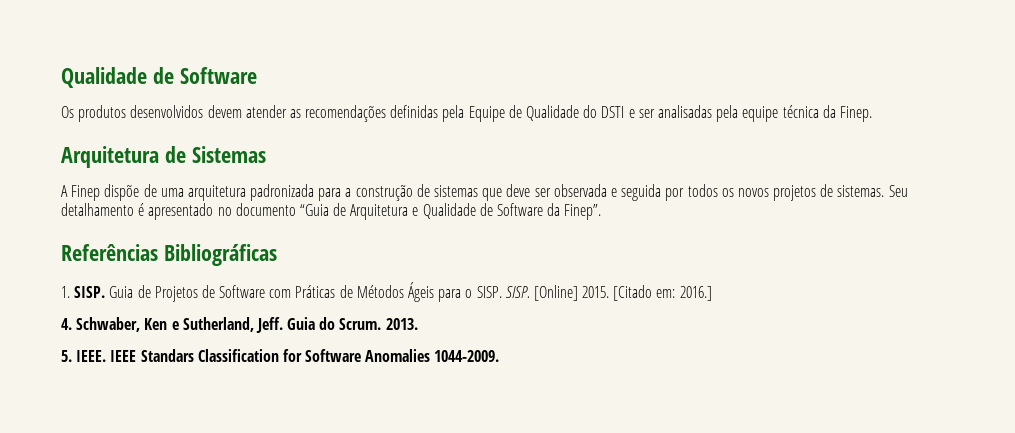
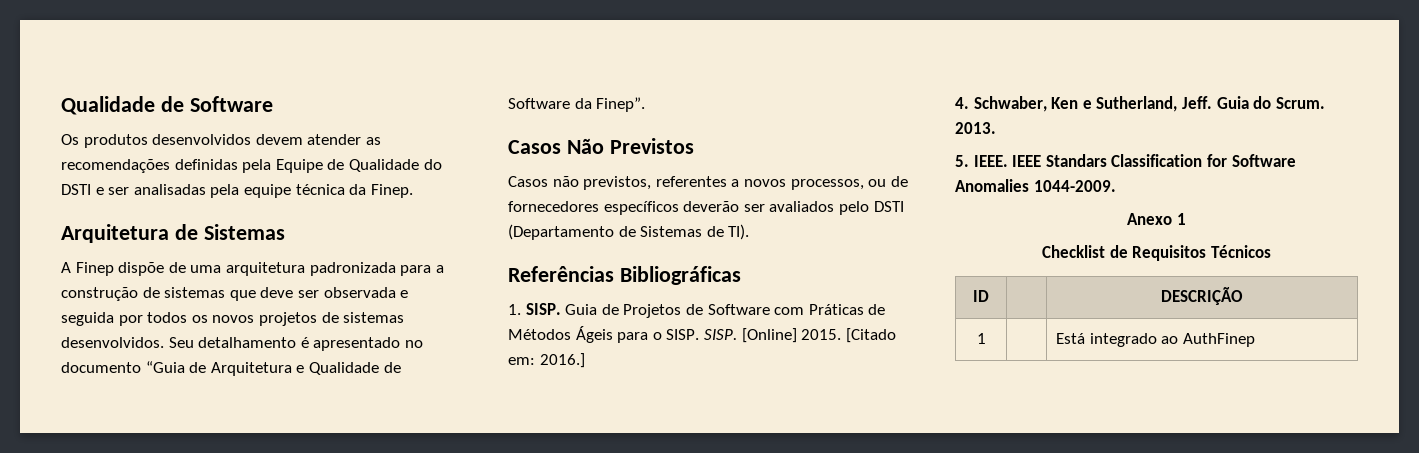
- A Finep dispõe de uma arquitetura padronizada para a construção de sistemas que deve ser observada e seguida por todos os novos projetos de sistemas.
+ A Finep dispõe de uma arquitetura padronizada para a construção de sistemas que deve ser observada e seguida por todos os novos projetos de sistemas desenvolvidos.
+ Casos Não Previstos
+ Casos não previstos, referentes a novos processos, ou de fornecedores específicos deverão ser avaliados pelo DSTI (Departamento de Sistemas de TI).
+ Anexo 1
+ Checklist de Requisitos Técnicos
+ ID | | DESCRIÇÃO
+ 1 | | Está integrado ao AuthFinep

